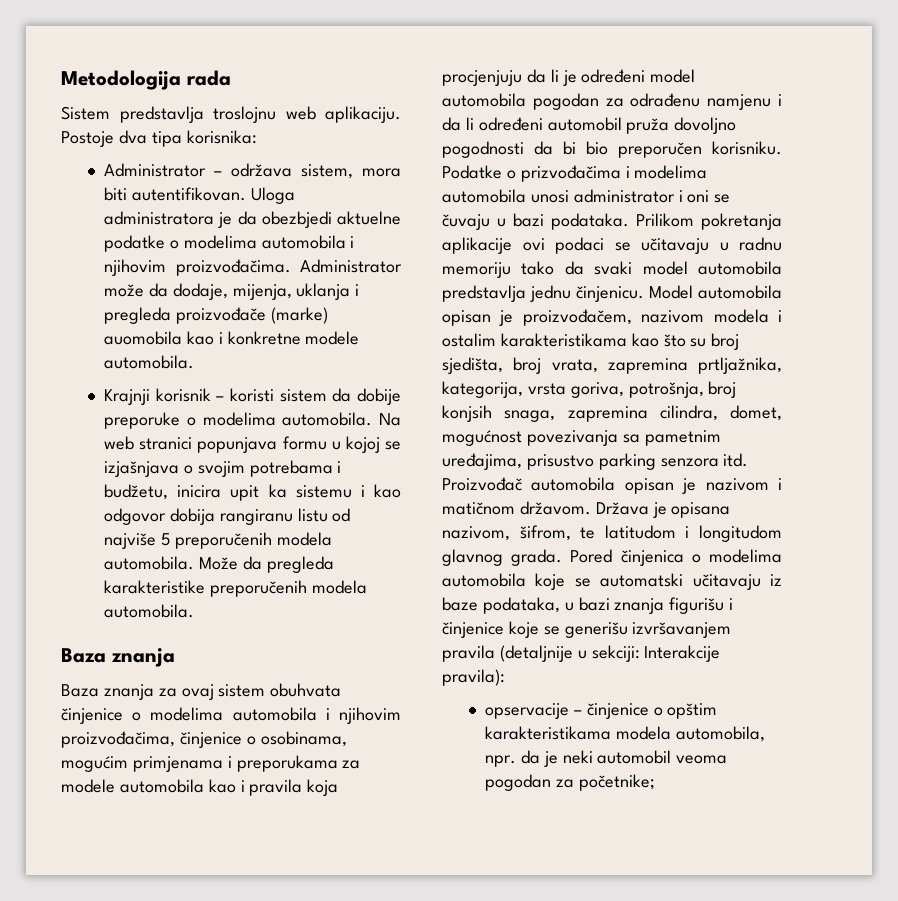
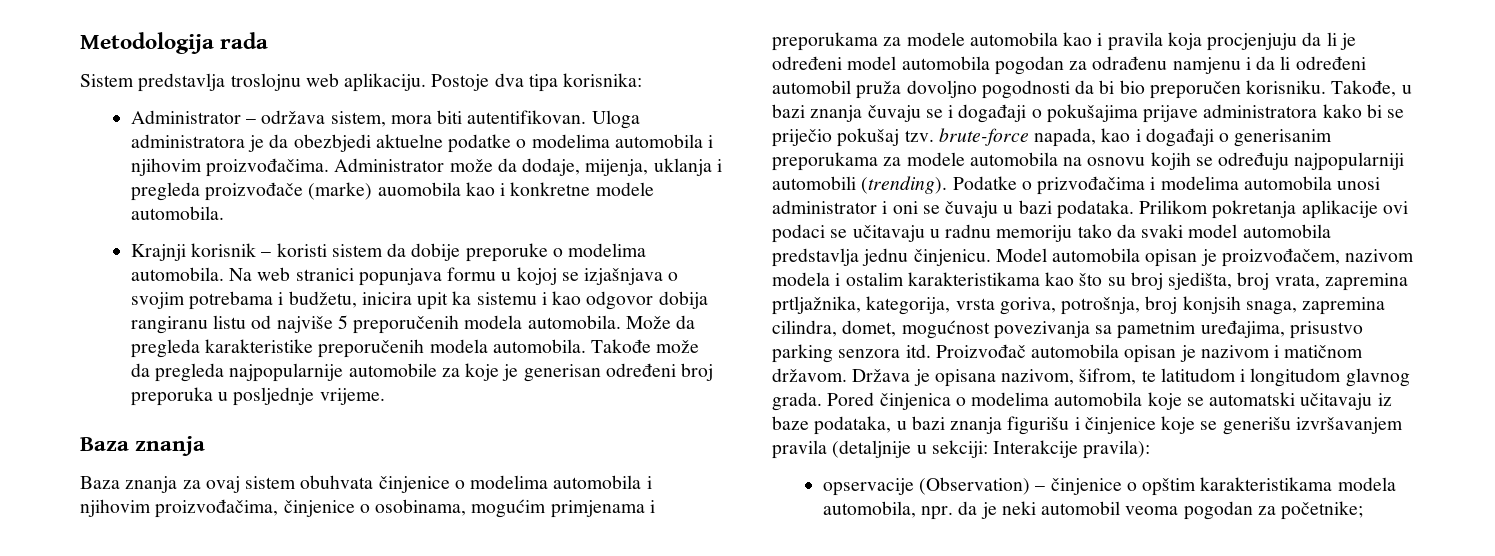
+ Takođe može da pregleda najpopularnije automobile za koje je generisan određeni broj preporuka u posljednje vrijeme.
+ Takođe, u bazi znanja čuvaju se i događaji o pokušajima prijave administratora kako bi se priječio pokušaj tzv. brute-force napada, kao i događaji o generisanim preporukama za modele automobila na osnovu kojih se određuju najpopularniji automobili (trending).
- opservacije – činjenice o opštim karakteristikama modela automobila, npr. da je neki automobil veoma pogodan za početnike;
+ opservacije (Observation) – činjenice o opštim karakteristikama modela automobila, npr. da je neki automobil veoma pogodan za početnike;

